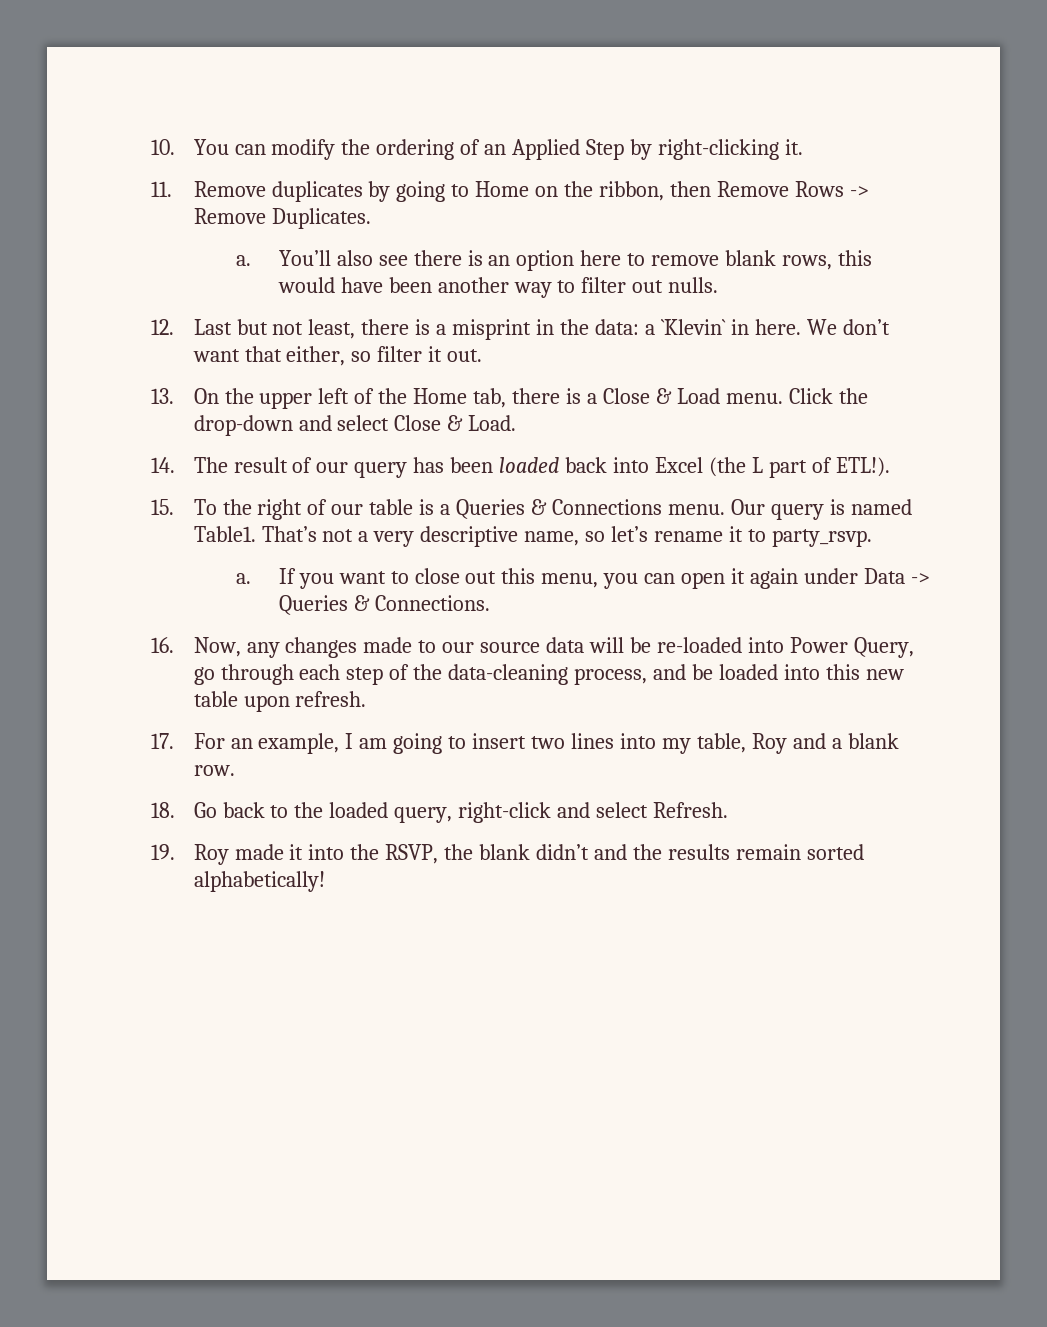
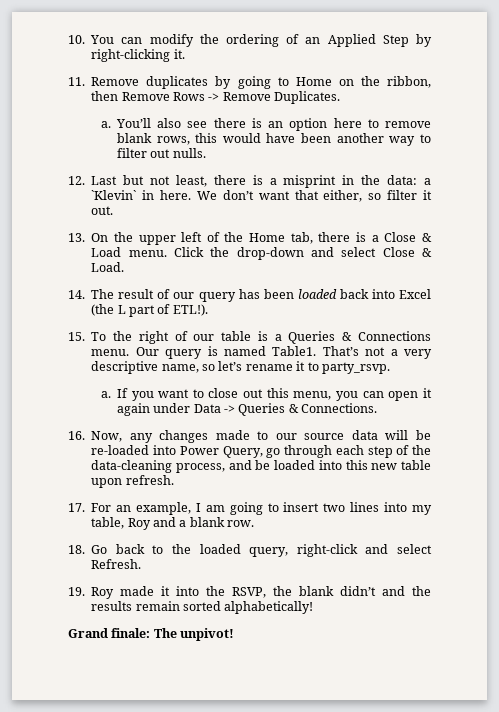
+ Grand finale: The unpivot!

